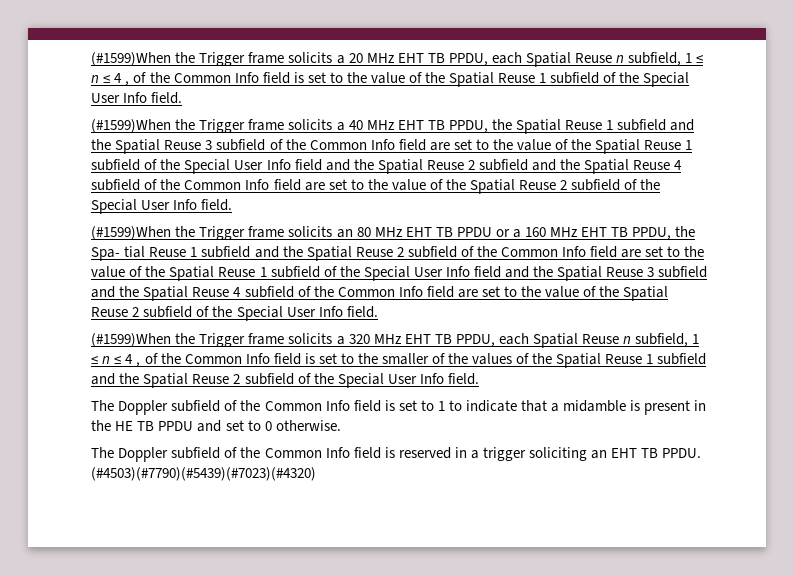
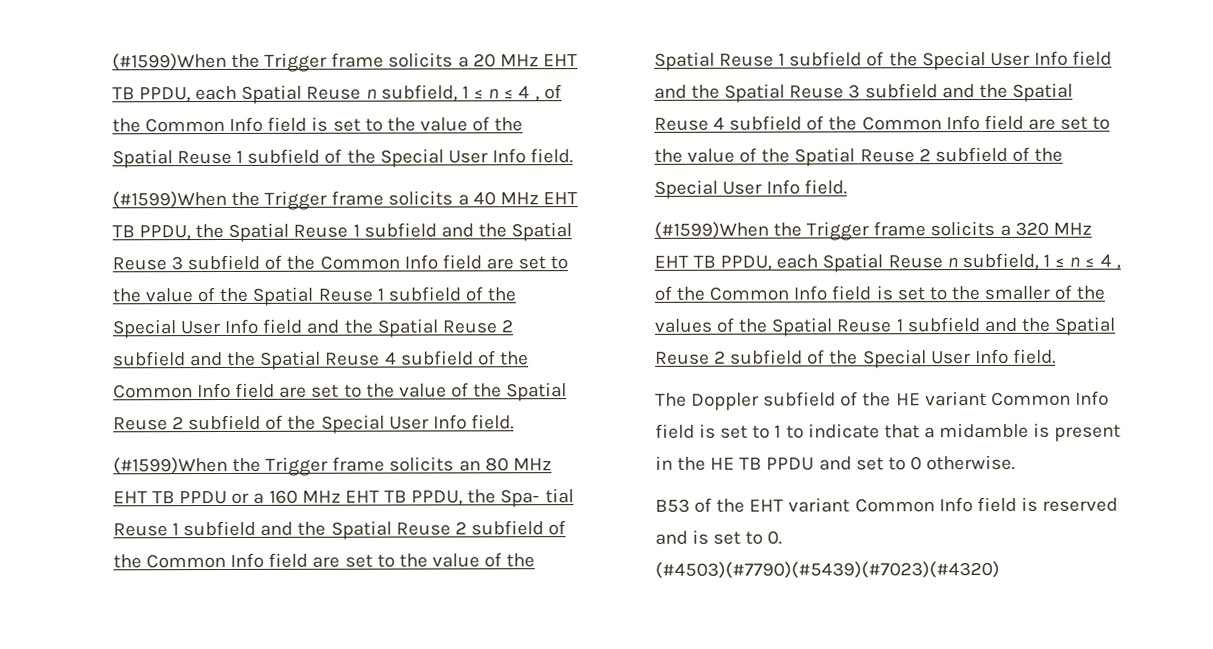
- The Doppler subfield of the Common Info field is set to 1 to indicate that a midamble is present in the HE TB PPDU and set to 0 otherwise.
+ The Doppler subfield of the HE variant Common Info field is set to 1 to indicate that a midamble is present in the HE TB PPDU and set to 0 otherwise.
- The Doppler subfield of the Common Info field is reserved in a trigger soliciting an EHT TB PPDU. (#4503)(#7790)(#5439)(#7023)(#4320)
+ B53 of the EHT variant Common Info field is reserved and is set to 0. (#4503)(#7790)(#5439)(#7023)(#4320)

